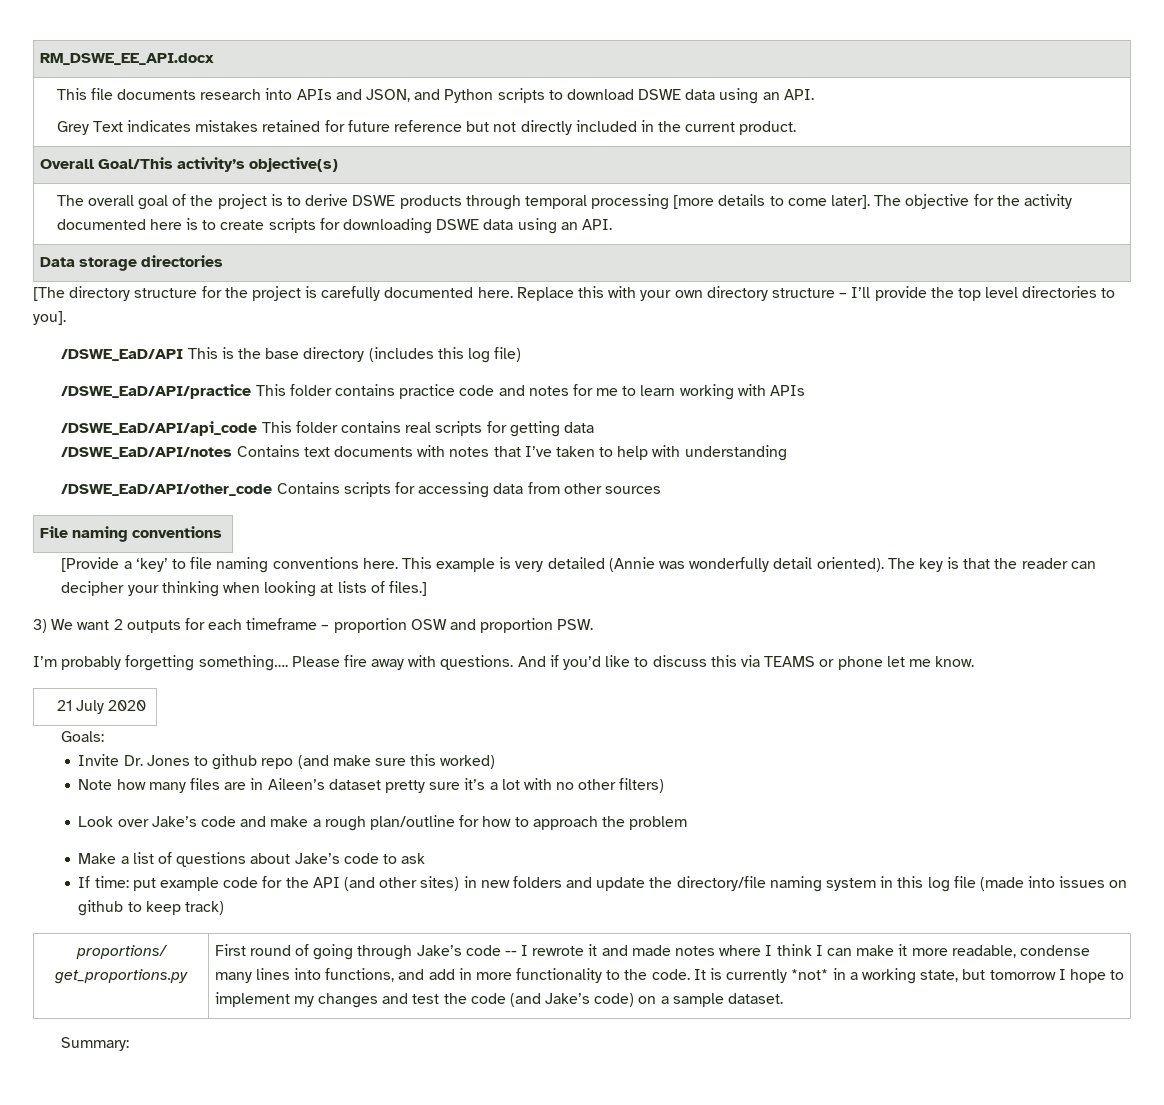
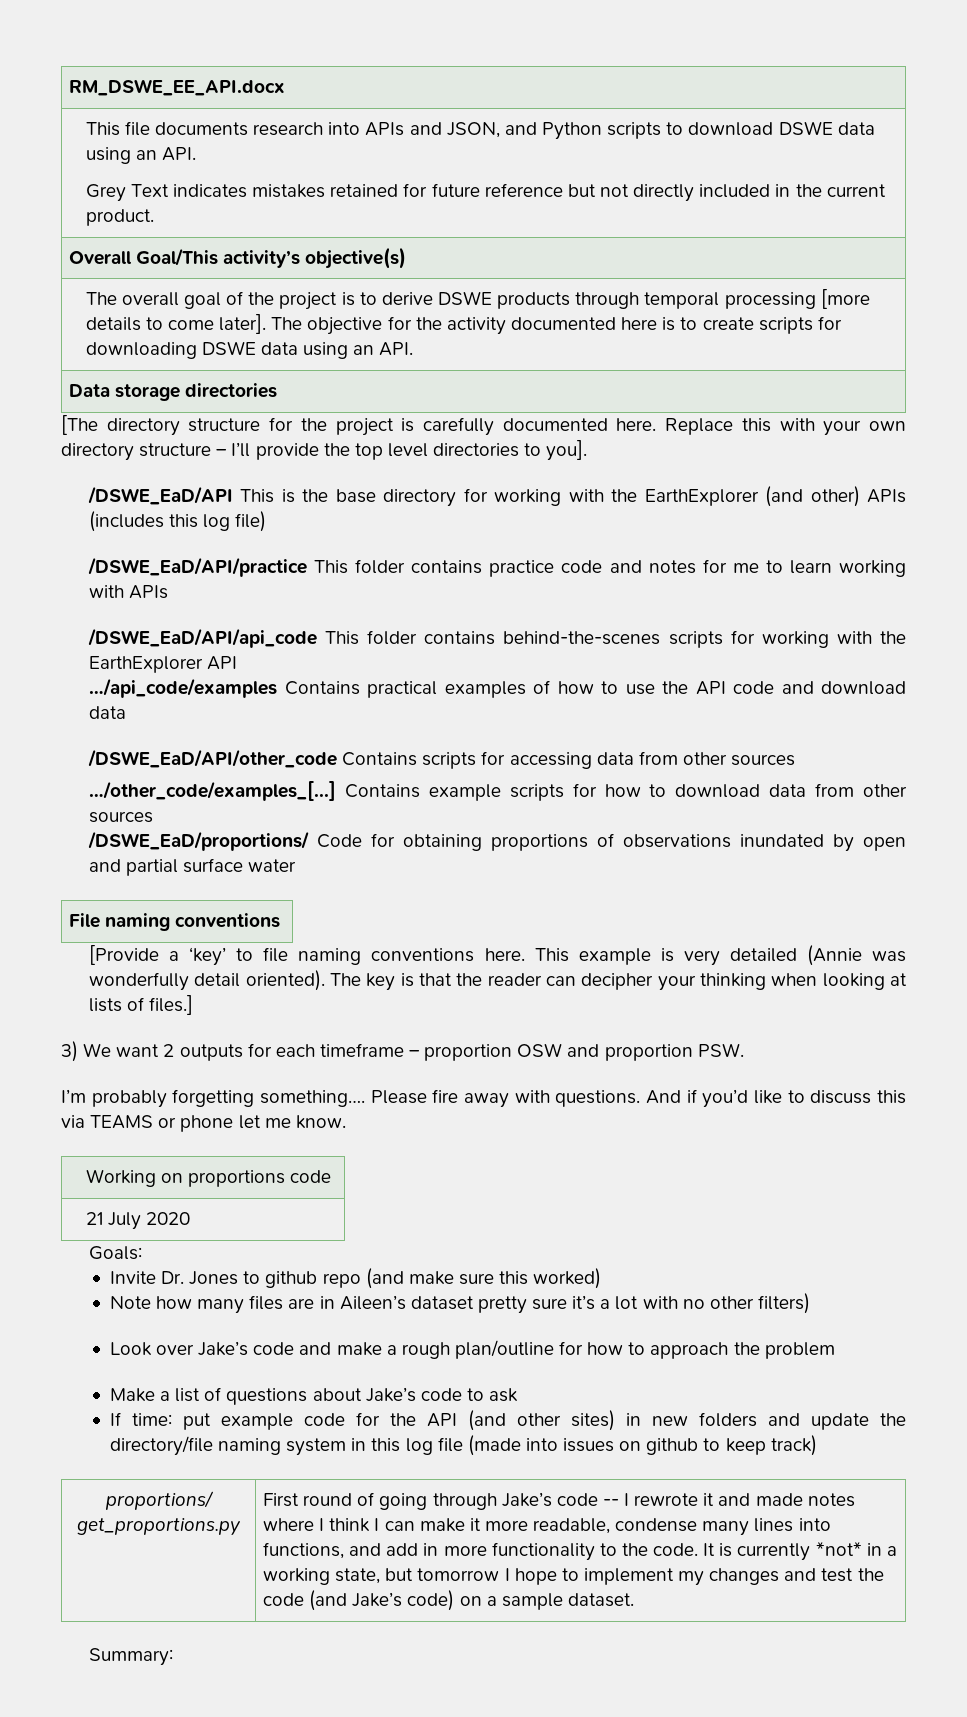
- /DSWE_EaD/API This is the base directory (includes this log file)
+ /DSWE_EaD/API This is the base directory for working with the EarthExplorer (and other) APIs (includes this log file)
- /DSWE_EaD/API/api_code This folder contains real scripts for getting data
- /DSWE_EaD/API/notes Contains text documents with notes that I’ve taken to help with understanding
+ /DSWE_EaD/API/api_code This folder contains behind-the-scenes scripts for working with the EarthExplorer API
+ …/api_code/examples Contains practical examples of how to use the API code and download data
+ …/other_code/examples_[...] Contains example scripts for how to download data from other sources
+ /DSWE_EaD/proportions/ Code for obtaining proportions of observations inundated by open and partial surface water
+ Working on proportions code

